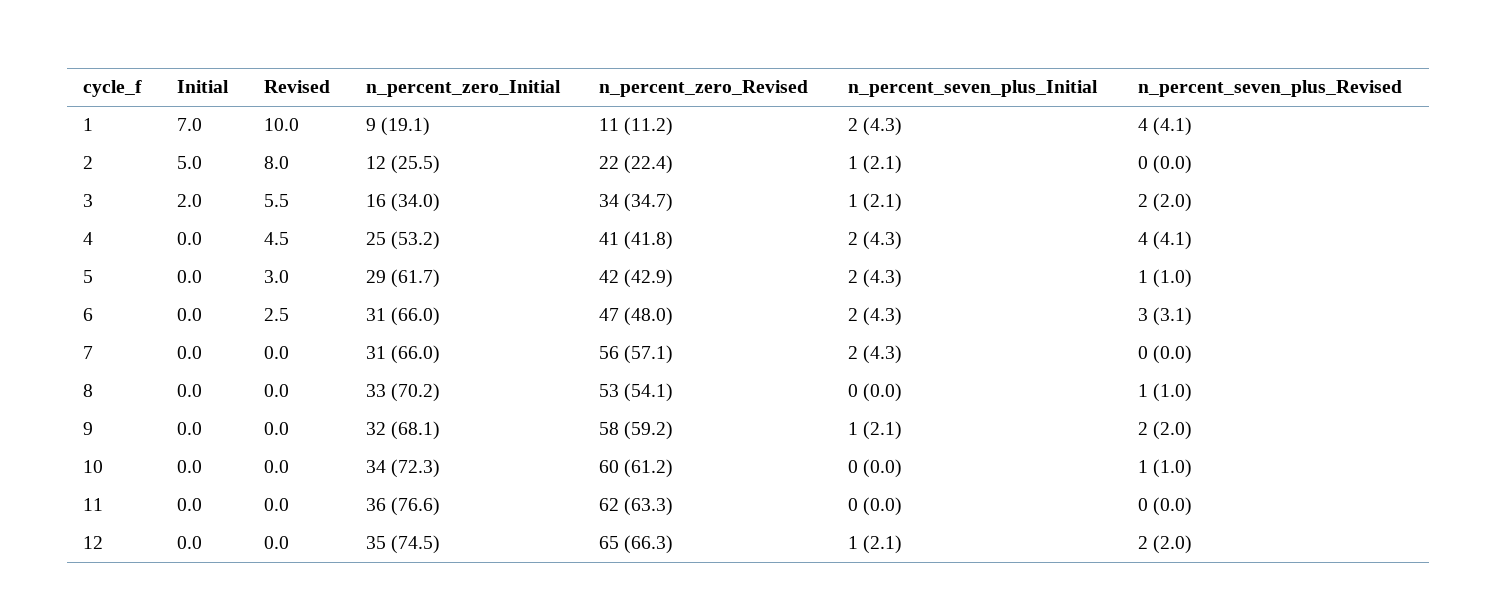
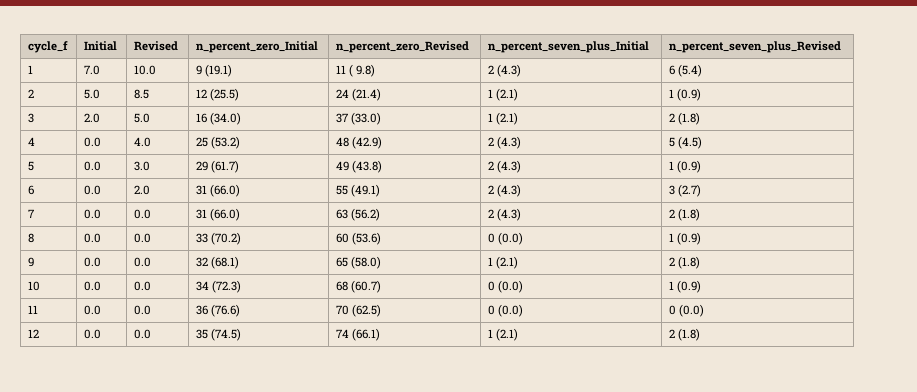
- 1 | 7.0 | 10.0 | 9 (19.1) | 11 (11.2) | 2 (4.3) | 4 (4.1)
+ 1 | 7.0 | 10.0 | 9 (19.1) | 11 ( 9.8) | 2 (4.3) | 6 (5.4)
- 2 | 5.0 | 8.0 | 12 (25.5) | 22 (22.4) | 1 (2.1) | 0 (0.0)
+ 2 | 5.0 | 8.5 | 12 (25.5) | 24 (21.4) | 1 (2.1) | 1 (0.9)
- 3 | 2.0 | 5.5 | 16 (34.0) | 34 (34.7) | 1 (2.1) | 2 (2.0)
+ 3 | 2.0 | 5.0 | 16 (34.0) | 37 (33.0) | 1 (2.1) | 2 (1.8)
- 4 | 0.0 | 4.5 | 25 (53.2) | 41 (41.8) | 2 (4.3) | 4 (4.1)
+ 4 | 0.0 | 4.0 | 25 (53.2) | 48 (42.9) | 2 (4.3) | 5 (4.5)
- 5 | 0.0 | 3.0 | 29 (61.7) | 42 (42.9) | 2 (4.3) | 1 (1.0)
+ 5 | 0.0 | 3.0 | 29 (61.7) | 49 (43.8) | 2 (4.3) | 1 (0.9)
- 6 | 0.0 | 2.5 | 31 (66.0) | 47 (48.0) | 2 (4.3) | 3 (3.1)
+ 6 | 0.0 | 2.0 | 31 (66.0) | 55 (49.1) | 2 (4.3) | 3 (2.7)
- 7 | 0.0 | 0.0 | 31 (66.0) | 56 (57.1) | 2 (4.3) | 0 (0.0)
+ 7 | 0.0 | 0.0 | 31 (66.0) | 63 (56.2) | 2 (4.3) | 2 (1.8)
- 8 | 0.0 | 0.0 | 33 (70.2) | 53 (54.1) | 0 (0.0) | 1 (1.0)
+ 8 | 0.0 | 0.0 | 33 (70.2) | 60 (53.6) | 0 (0.0) | 1 (0.9)
- 9 | 0.0 | 0.0 | 32 (68.1) | 58 (59.2) | 1 (2.1) | 2 (2.0)
+ 9 | 0.0 | 0.0 | 32 (68.1) | 65 (58.0) | 1 (2.1) | 2 (1.8)
- 10 | 0.0 | 0.0 | 34 (72.3) | 60 (61.2) | 0 (0.0) | 1 (1.0)
+ 10 | 0.0 | 0.0 | 34 (72.3) | 68 (60.7) | 0 (0.0) | 1 (0.9)
- 11 | 0.0 | 0.0 | 36 (76.6) | 62 (63.3) | 0 (0.0) | 0 (0.0)
+ 11 | 0.0 | 0.0 | 36 (76.6) | 70 (62.5) | 0 (0.0) | 0 (0.0)
- 12 | 0.0 | 0.0 | 35 (74.5) | 65 (66.3) | 1 (2.1) | 2 (2.0)
+ 12 | 0.0 | 0.0 | 35 (74.5) | 74 (66.1) | 1 (2.1) | 2 (1.8)

